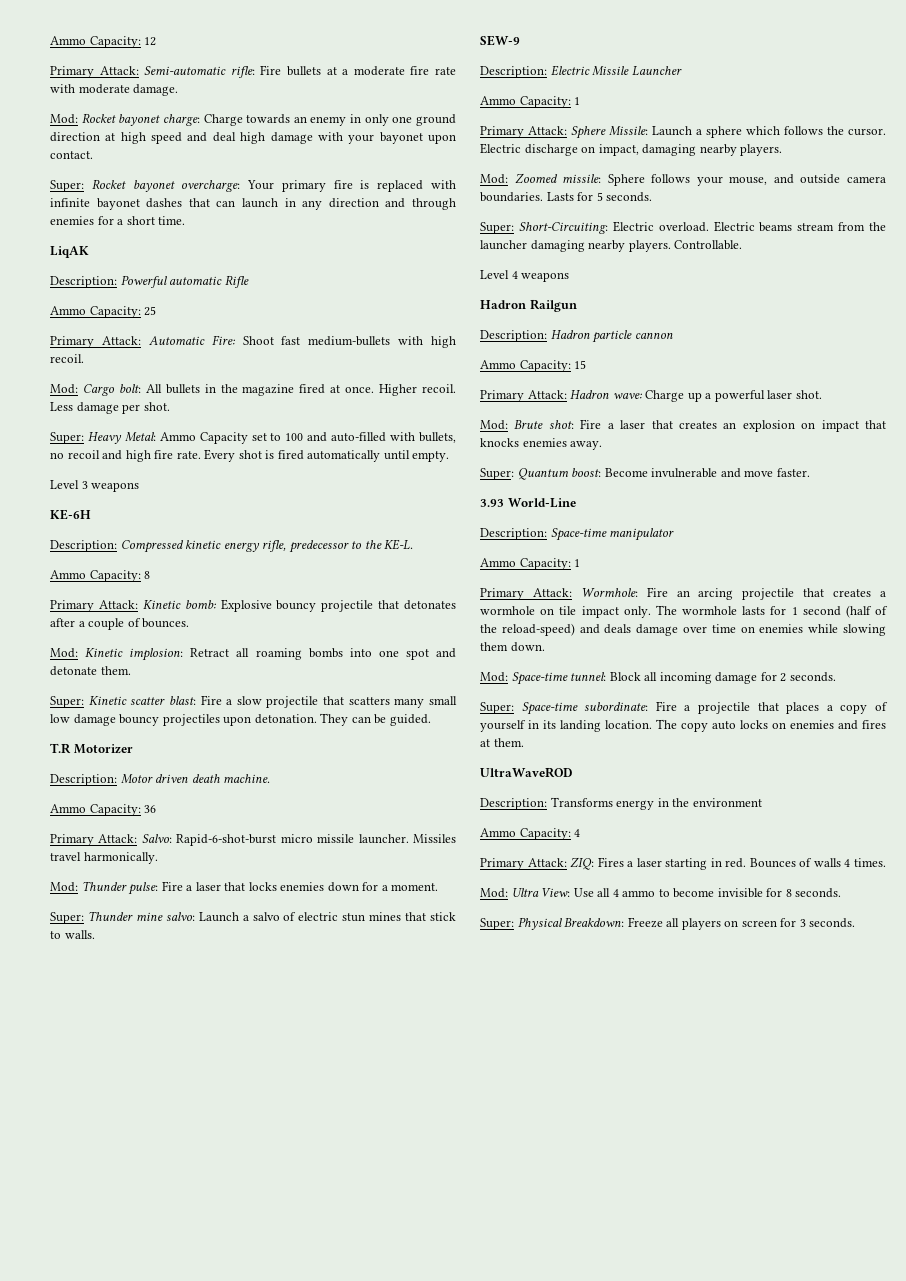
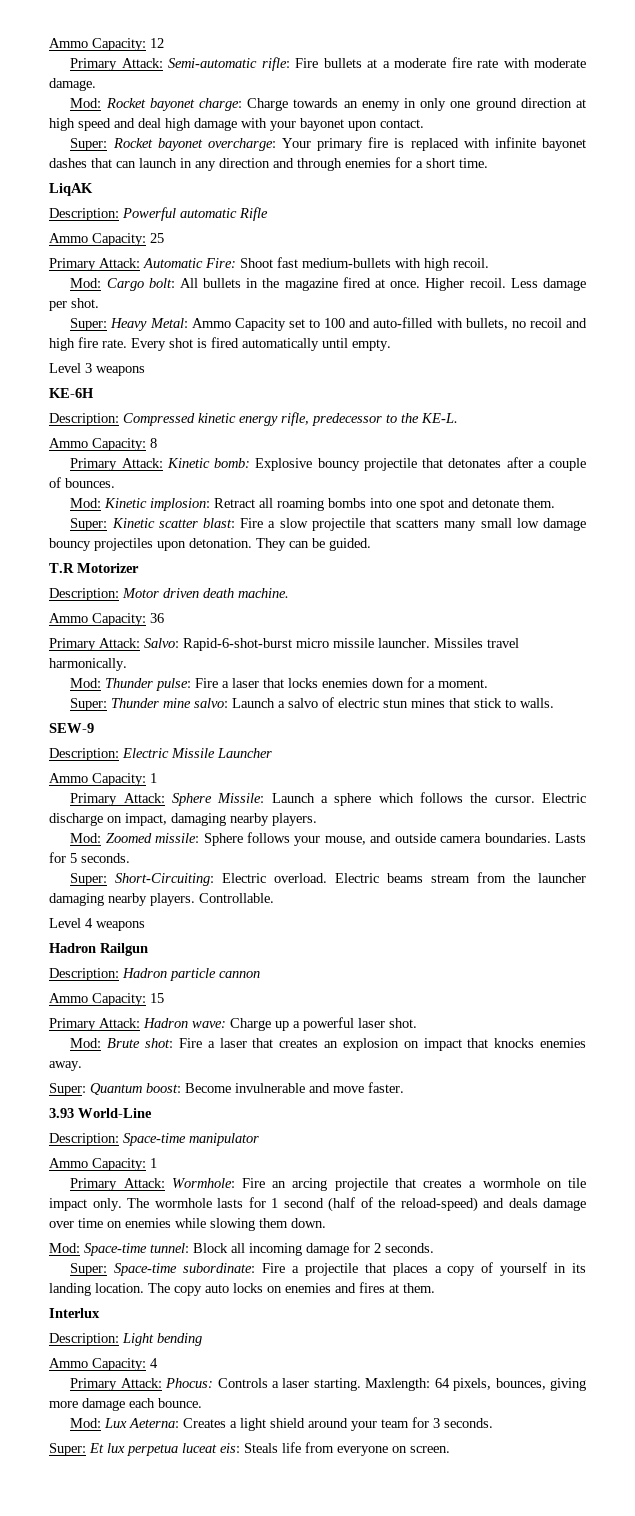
- UltraWaveROD
- Description: Transforms energy in the environment
+ Interlux
+ Description: Light bending
- Primary Attack: ZIQ: Fires a laser starting in red. Bounces of walls 4 times.
- Mod: Ultra View: Use all 4 ammo to become invisible for 8 seconds.
- Super: Physical Breakdown: Freeze all players on screen for 3 seconds.
+ Primary Attack: Phocus: Controls a laser starting. Maxlength: 64 pixels, bounces, giving more damage each bounce.
+ Mod: Lux Aeterna: Creates a light shield around your team for 3 seconds.
+ Super: Et lux perpetua luceat eis: Steals life from everyone on screen.

